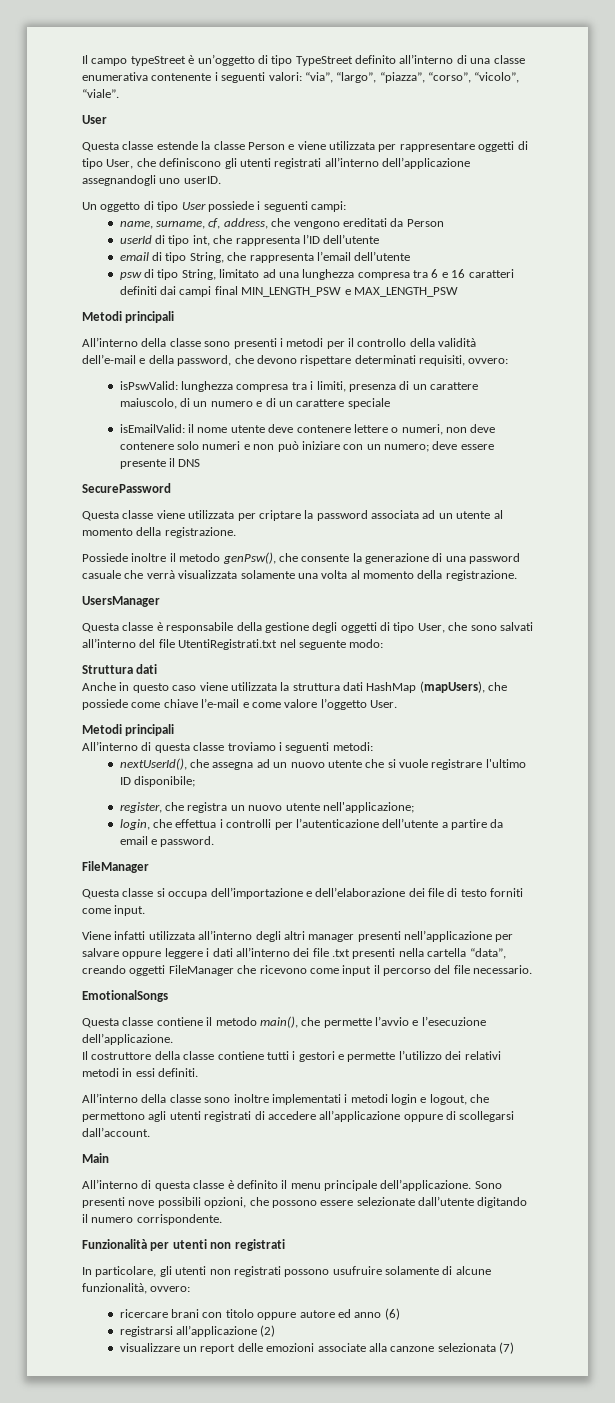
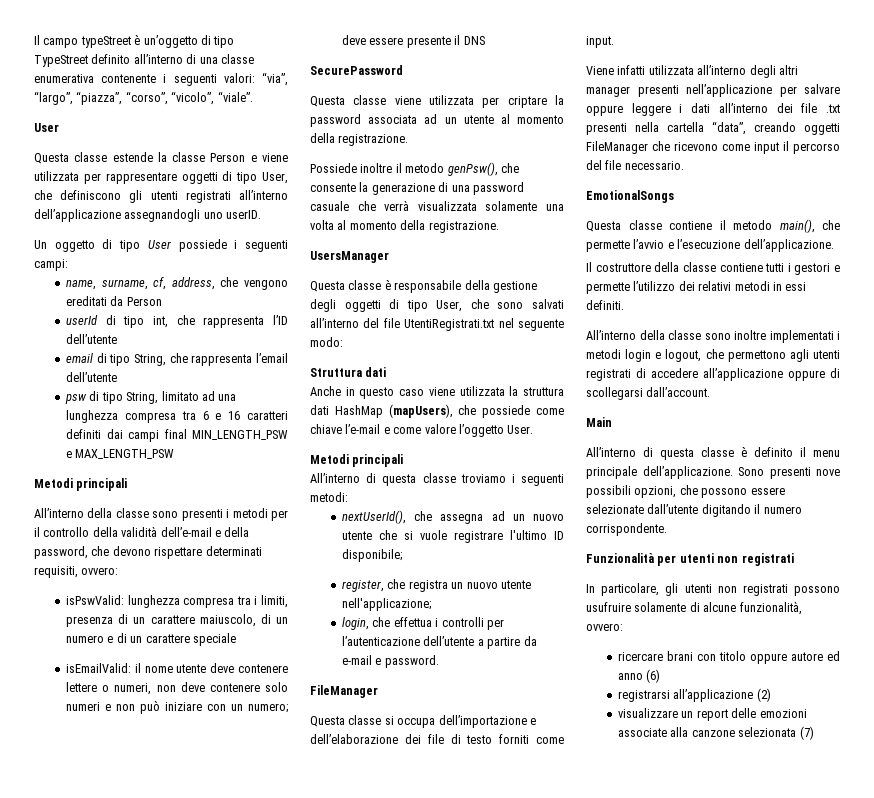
- login, che effettua i controlli per l’autenticazione dell’utente a partire da email e password.
+ login, che effettua i controlli per l’autenticazione dell’utente a partire da e-mail e password.

